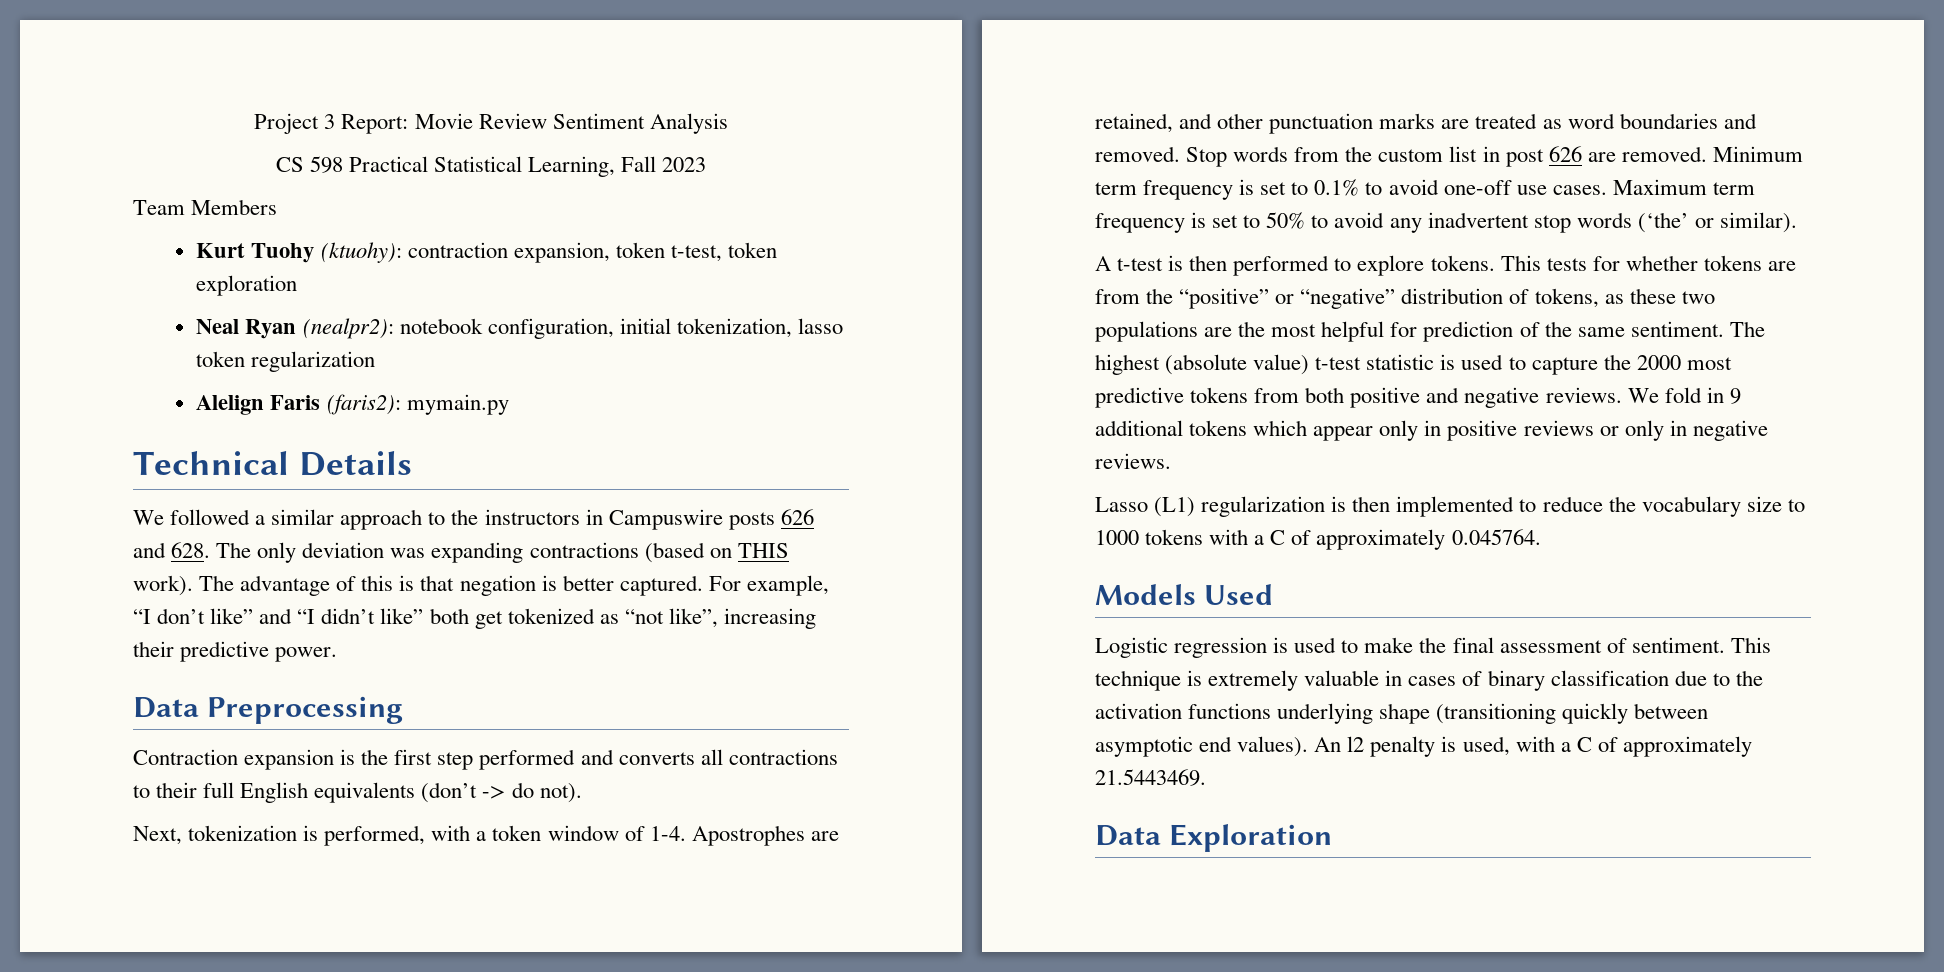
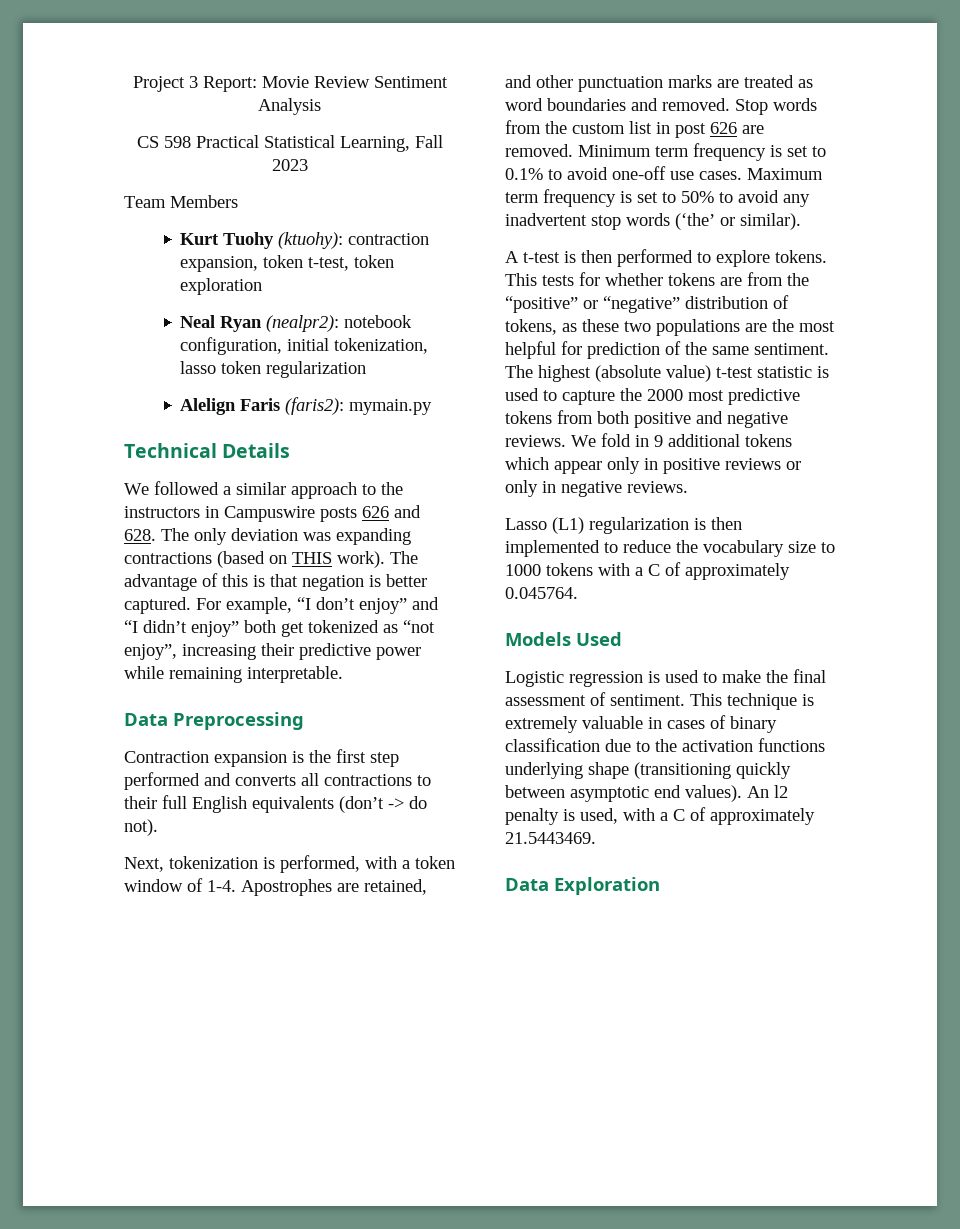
- For example, “I don’t like” and “I didn’t like” both get tokenized as “not like”, increasing their predictive power.
+ For example, “I don’t enjoy” and “I didn’t enjoy” both get tokenized as “not enjoy”, increasing their predictive power while remaining interpretable.

